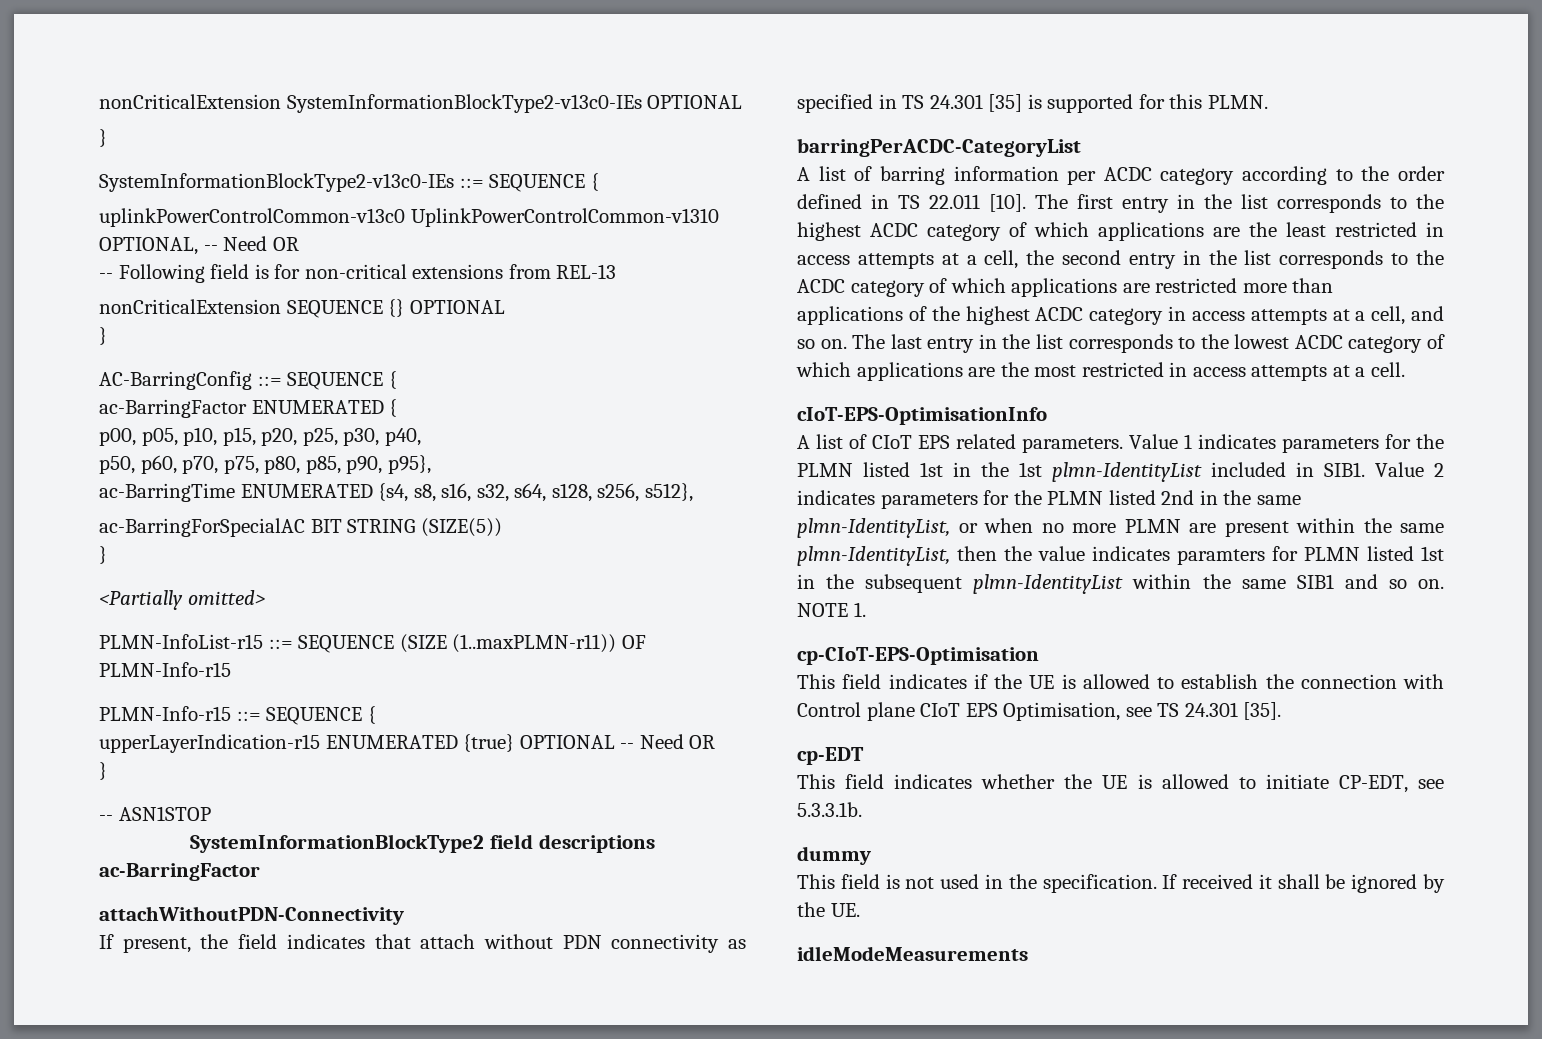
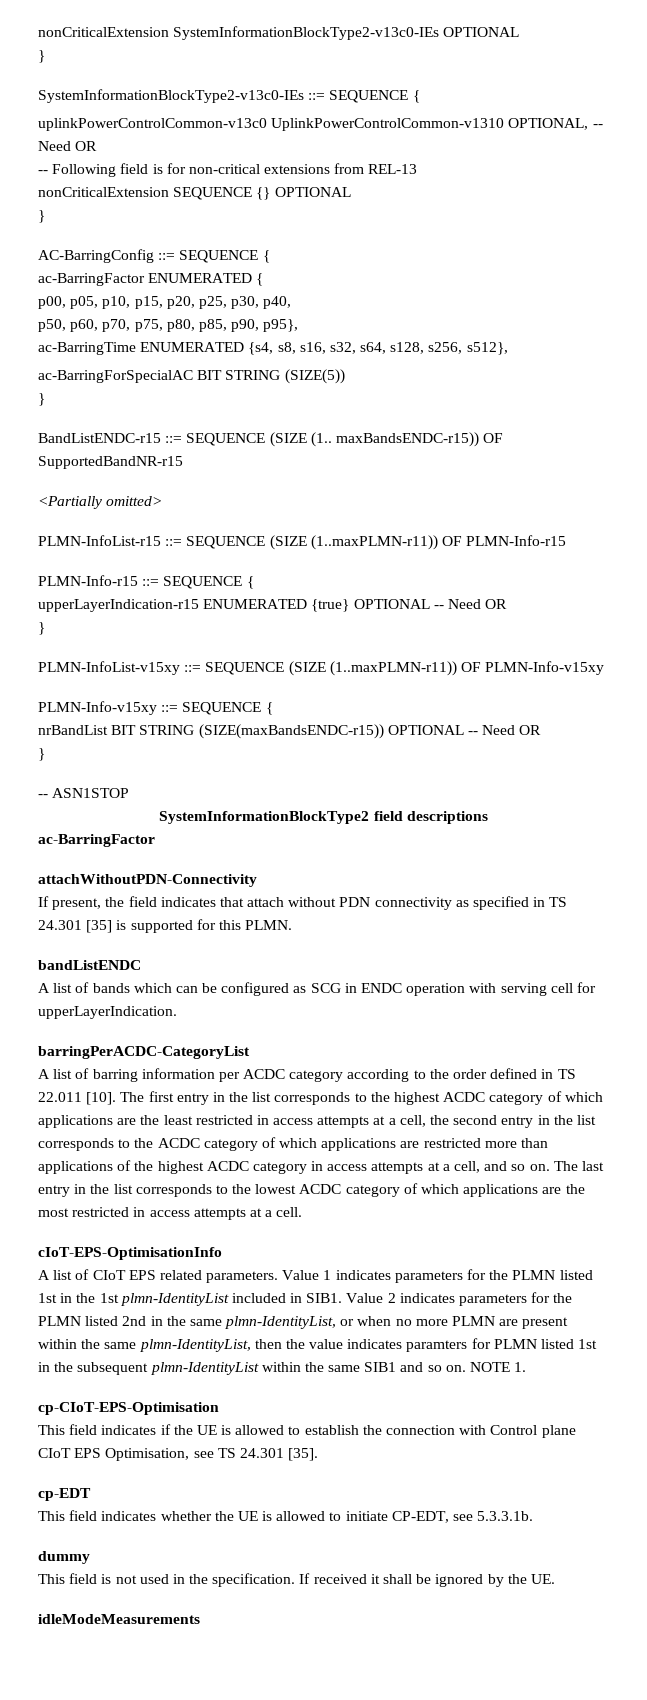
+ BandListENDC-r15 ::= SEQUENCE (SIZE (1.. maxBandsENDC-r15)) OF SupportedBandNR-r15
+ PLMN-InfoList-v15xy ::= SEQUENCE (SIZE (1..maxPLMN-r11)) OF PLMN-Info-v15xy
+ PLMN-Info-v15xy ::= SEQUENCE {
+ nrBandList BIT STRING (SIZE(maxBandsENDC-r15)) OPTIONAL -- Need OR
+ }
+ bandListENDC
+ A list of bands which can be configured as SCG in ENDC operation with serving cell for upperLayerIndication.

